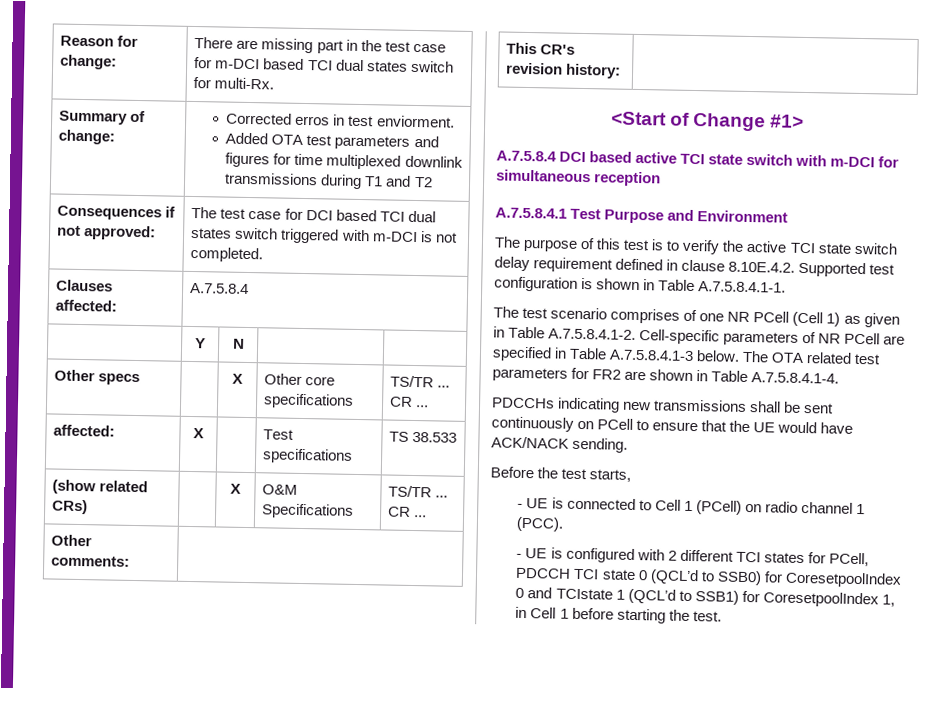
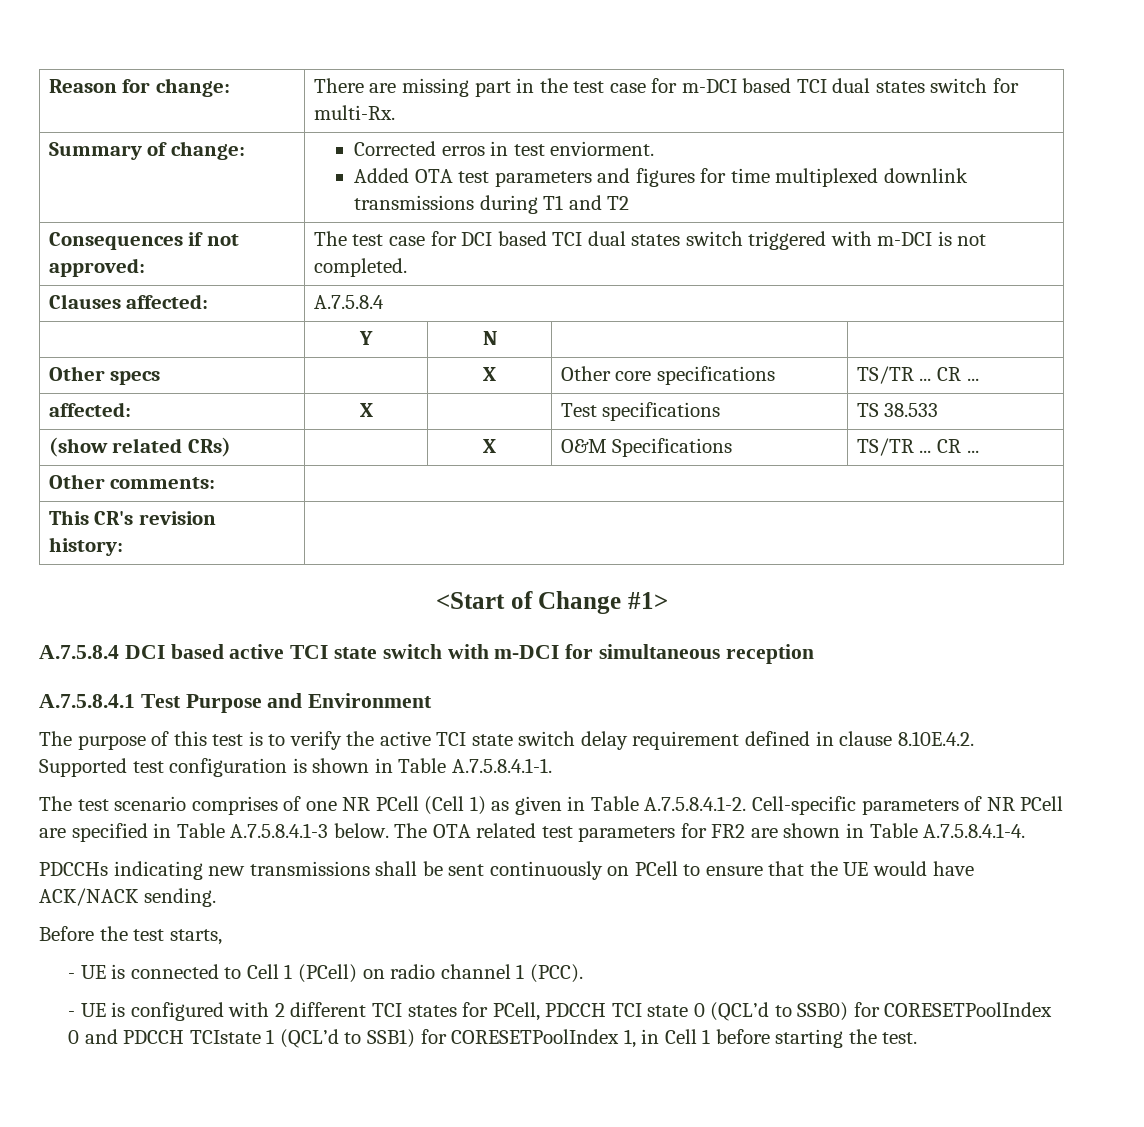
- - UE is configured with 2 different TCI states for PCell, PDCCH TCI state 0 (QCL’d to SSB0) for CoresetpoolIndex 0 and TCIstate 1 (QCL’d to SSB1) for CoresetpoolIndex 1, in Cell 1 before starting the test.
+ - UE is configured with 2 different TCI states for PCell, PDCCH TCI state 0 (QCL’d to SSB0) for CORESETPoolIndex 0 and PDCCH TCIstate 1 (QCL’d to SSB1) for CORESETPoolIndex 1, in Cell 1 before starting the test.

